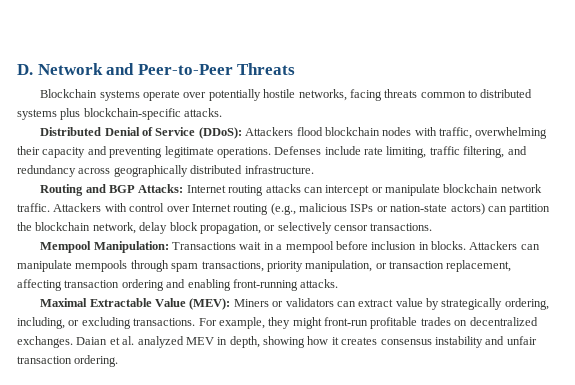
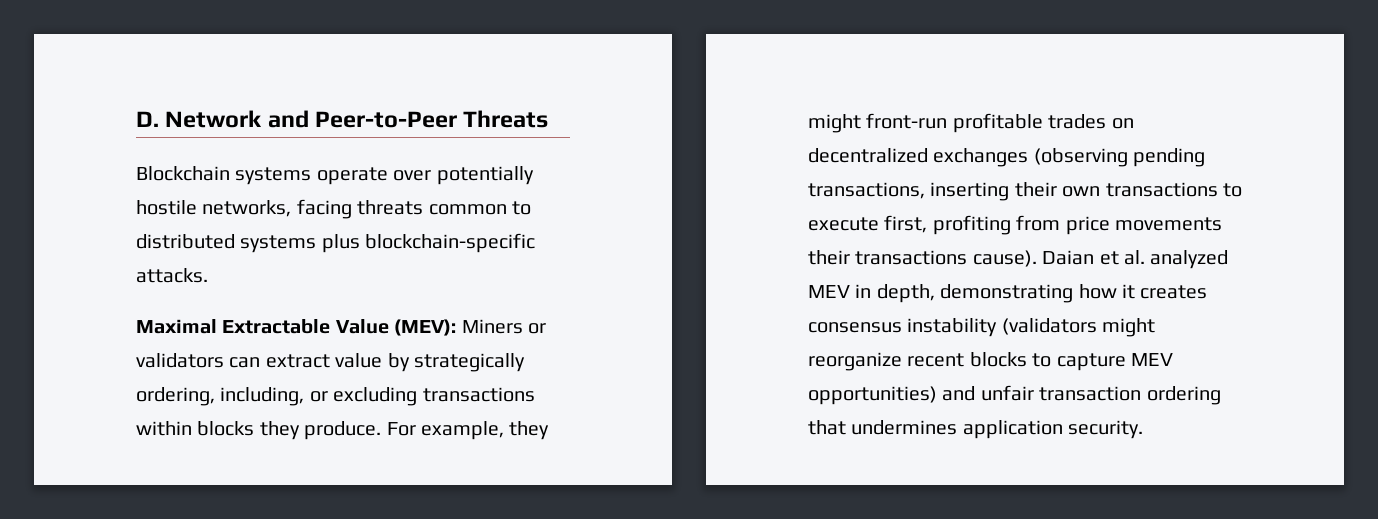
- Distributed Denial of Service (DDoS): Attackers flood blockchain nodes with traffic, overwhelming their capacity and preventing legitimate operations. Defenses include rate limiting, traffic filtering, and redundancy across geographically distributed infrastructure.
- Routing and BGP Attacks: Internet routing attacks can intercept or manipulate blockchain network traffic. Attackers with control over Internet routing (e.g., malicious ISPs or nation-state actors) can partition the blockchain network, delay block propagation, or selectively censor transactions.
- Mempool Manipulation: Transactions wait in a mempool before inclusion in blocks. Attackers can manipulate mempools through spam transactions, priority manipulation, or transaction replacement, affecting transaction ordering and enabling front-running attacks.
- Maximal Extractable Value (MEV): Miners or validators can extract value by strategically ordering, including, or excluding transactions.
+ Maximal Extractable Value (MEV): Miners or validators can extract value by strategically ordering, including, or excluding transactions within blocks they produce.
- For example, they might front-run profitable trades on decentralized exchanges.
+ For example, they might front-run profitable trades on decentralized exchanges (observing pending transactions, inserting their own transactions to execute first, profiting from price movements their transactions cause).
- Daian et al. analyzed MEV in depth, showing how it creates consensus instability and unfair transaction ordering.
+ Daian et al. analyzed MEV in depth, demonstrating how it creates consensus instability (validators might reorganize recent blocks to capture MEV opportunities) and unfair transaction ordering that undermines application security.

